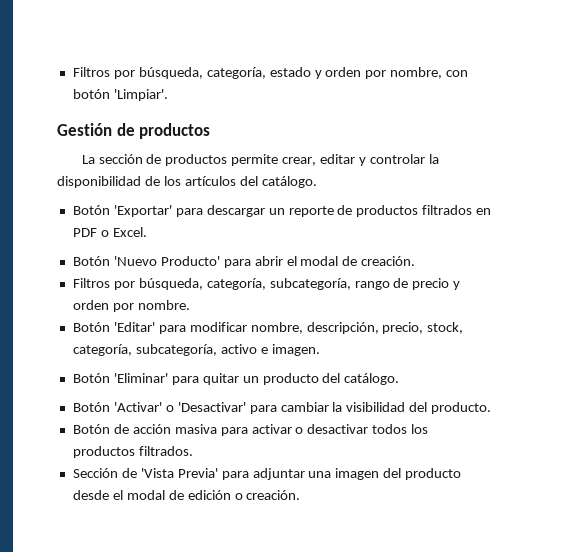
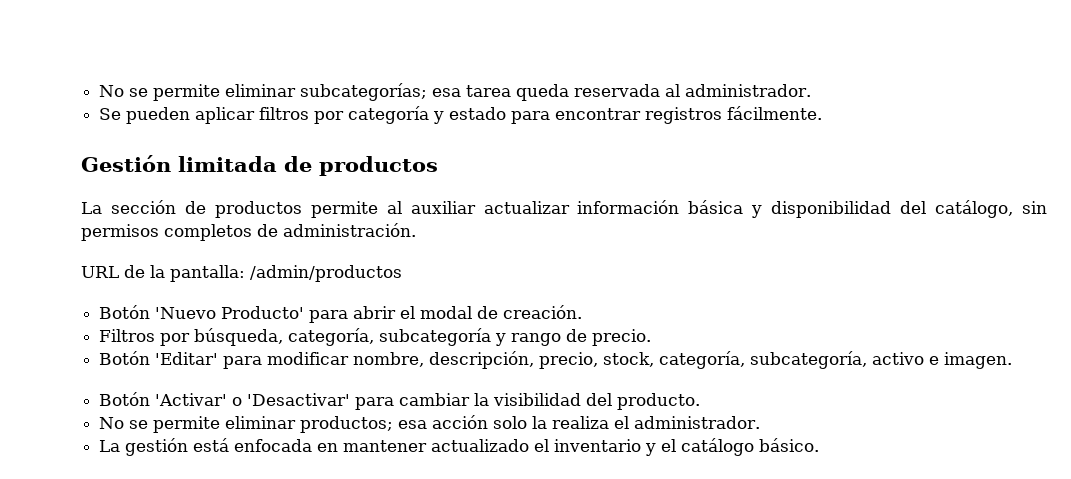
- Filtros por búsqueda, categoría, estado y orden por nombre, con botón 'Limpiar'.
+ No se permite eliminar subcategorías; esa tarea queda reservada al administrador.
+ Se pueden aplicar filtros por categoría y estado para encontrar registros fácilmente.
- Gestión de productos
+ Gestión limitada de productos
- La sección de productos permite crear, editar y controlar la disponibilidad de los artículos del catálogo.
- Botón 'Exportar' para descargar un reporte de productos filtrados en PDF o Excel.
+ La sección de productos permite al auxiliar actualizar información básica y disponibilidad del catálogo, sin permisos completos de administración.
+ URL de la pantalla: /admin/productos
- Filtros por búsqueda, categoría, subcategoría, rango de precio y orden por nombre.
+ Filtros por búsqueda, categoría, subcategoría y rango de precio.
- Botón 'Eliminar' para quitar un producto del catálogo.
- Botón de acción masiva para activar o desactivar todos los productos filtrados.
- Sección de 'Vista Previa' para adjuntar una imagen del producto desde el modal de edición o creación.
+ No se permite eliminar productos; esa acción solo la realiza el administrador.
+ La gestión está enfocada en mantener actualizado el inventario y el catálogo básico.

